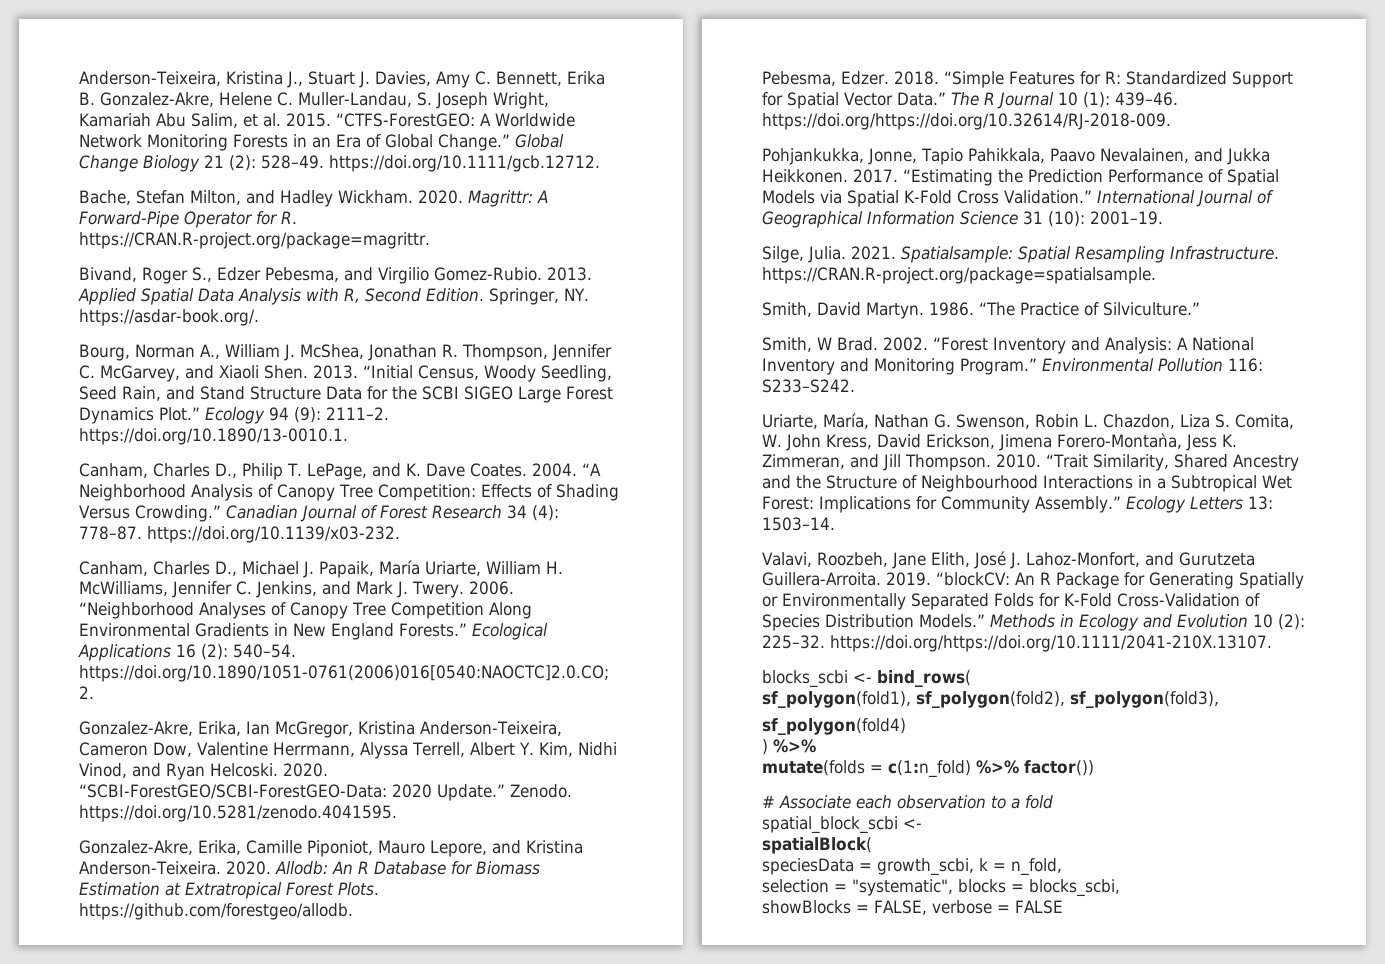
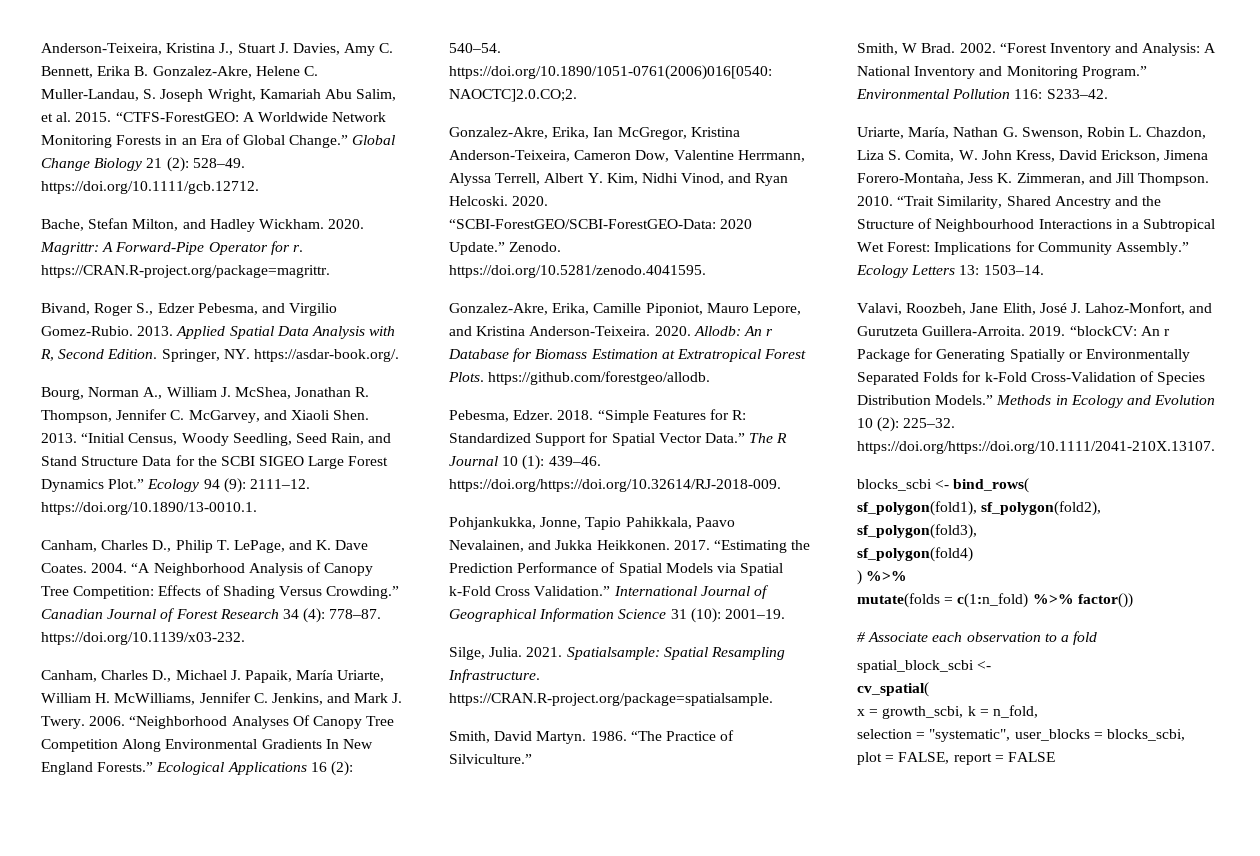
- Magrittr: A Forward-Pipe Operator for R. https://CRAN.R-project.org/package=magrittr.
+ Magrittr: A Forward-Pipe Operator for r. https://CRAN.R-project.org/package=magrittr.
- Ecology 94 (9): 2111–2. https://doi.org/10.1890/13-0010.1.
+ Ecology 94 (9): 2111–12. https://doi.org/10.1890/13-0010.1.
- “Neighborhood Analyses of Canopy Tree Competition Along Environmental Gradients in New England Forests.”
+ “Neighborhood Analyses Of Canopy Tree Competition Along Environmental Gradients In New England Forests.”
- Allodb: An R Database for Biomass Estimation at Extratropical Forest Plots. https://github.com/forestgeo/allodb.
+ Allodb: An r Database for Biomass Estimation at Extratropical Forest Plots. https://github.com/forestgeo/allodb.
- “Estimating the Prediction Performance of Spatial Models via Spatial K-Fold Cross Validation.”
+ “Estimating the Prediction Performance of Spatial Models via Spatial k-Fold Cross Validation.”
- Environmental Pollution 116: S233–S242.
+ Environmental Pollution 116: S233–42.
- “blockCV: An R Package for Generating Spatially or Environmentally Separated Folds for K-Fold Cross-Validation of Species Distribution Models.”
+ “blockCV: An r Package for Generating Spatially or Environmentally Separated Folds for k-Fold Cross-Validation of Species Distribution Models.”
- spatialBlock(
- speciesData = growth_scbi, k = n_fold,
+ cv_spatial(
+ x = growth_scbi, k = n_fold,
- selection = "systematic", blocks = blocks_scbi,
+ selection = "systematic", user_blocks = blocks_scbi,
- showBlocks = FALSE, verbose = FALSE
+ plot = FALSE, report = FALSE

